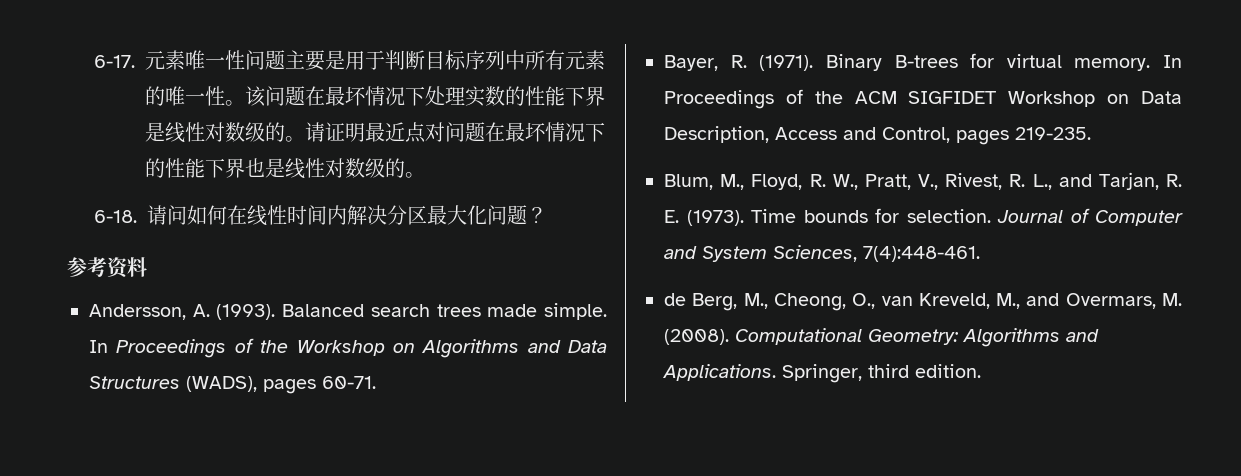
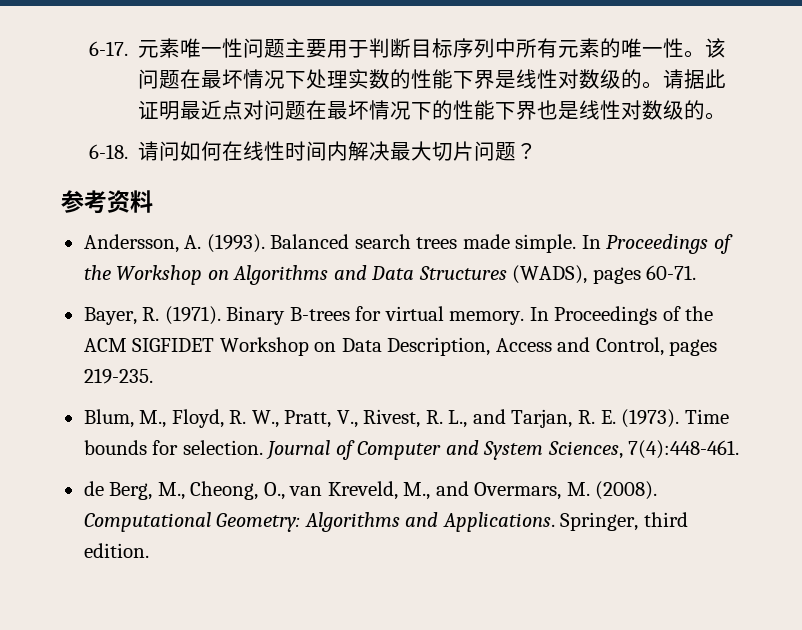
- 元素唯一性问题主要是用于判断目标序列中所有元素的唯一性。
+ 元素唯一性问题主要用于判断目标序列中所有元素的唯一性。
- 请证明最近点对问题在最坏情况下的性能下界也是线性对数级的。
+ 请据此证明最近点对问题在最坏情况下的性能下界也是线性对数级的。
- 请问如何在线性时间内解决分区最大化问题？
+ 请问如何在线性时间内解决最大切片问题？

